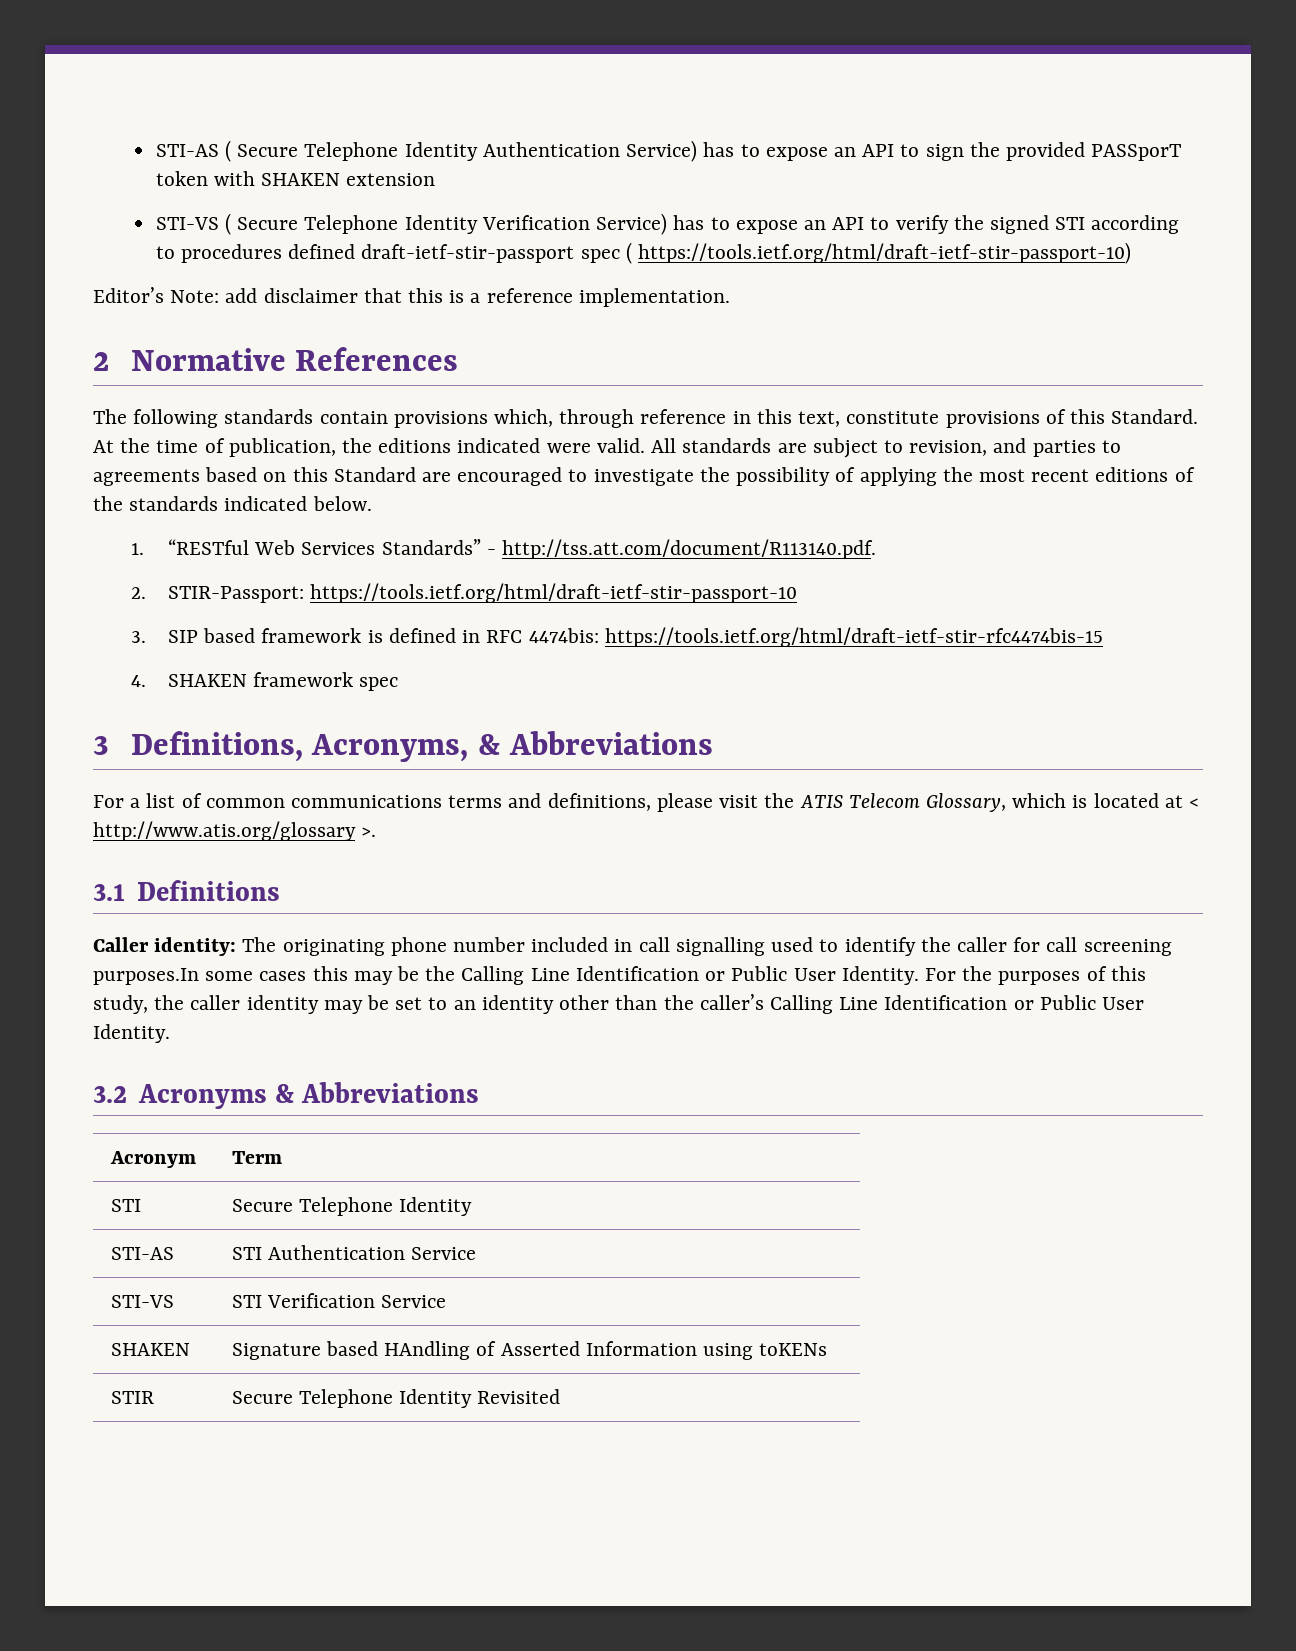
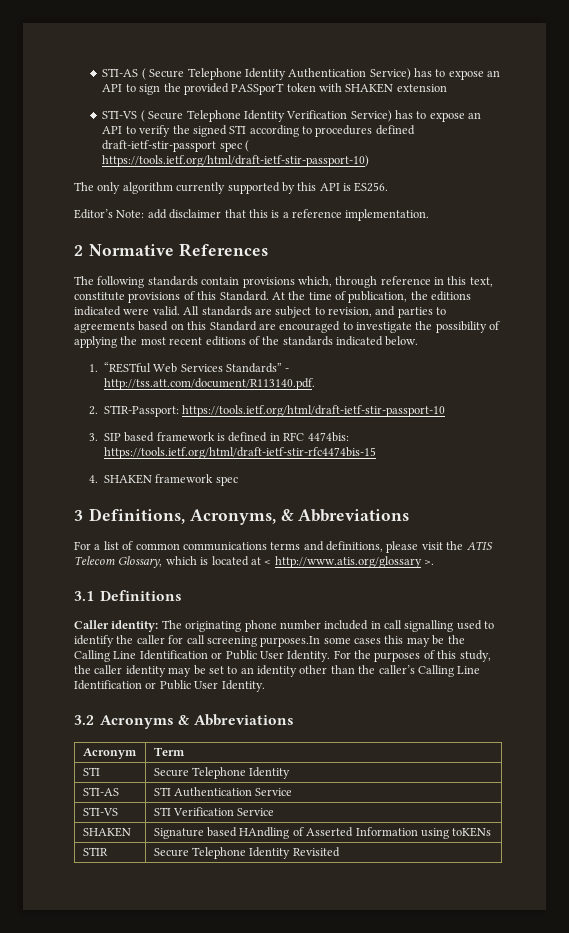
+ The only algorithm currently supported by this API is ES256.

